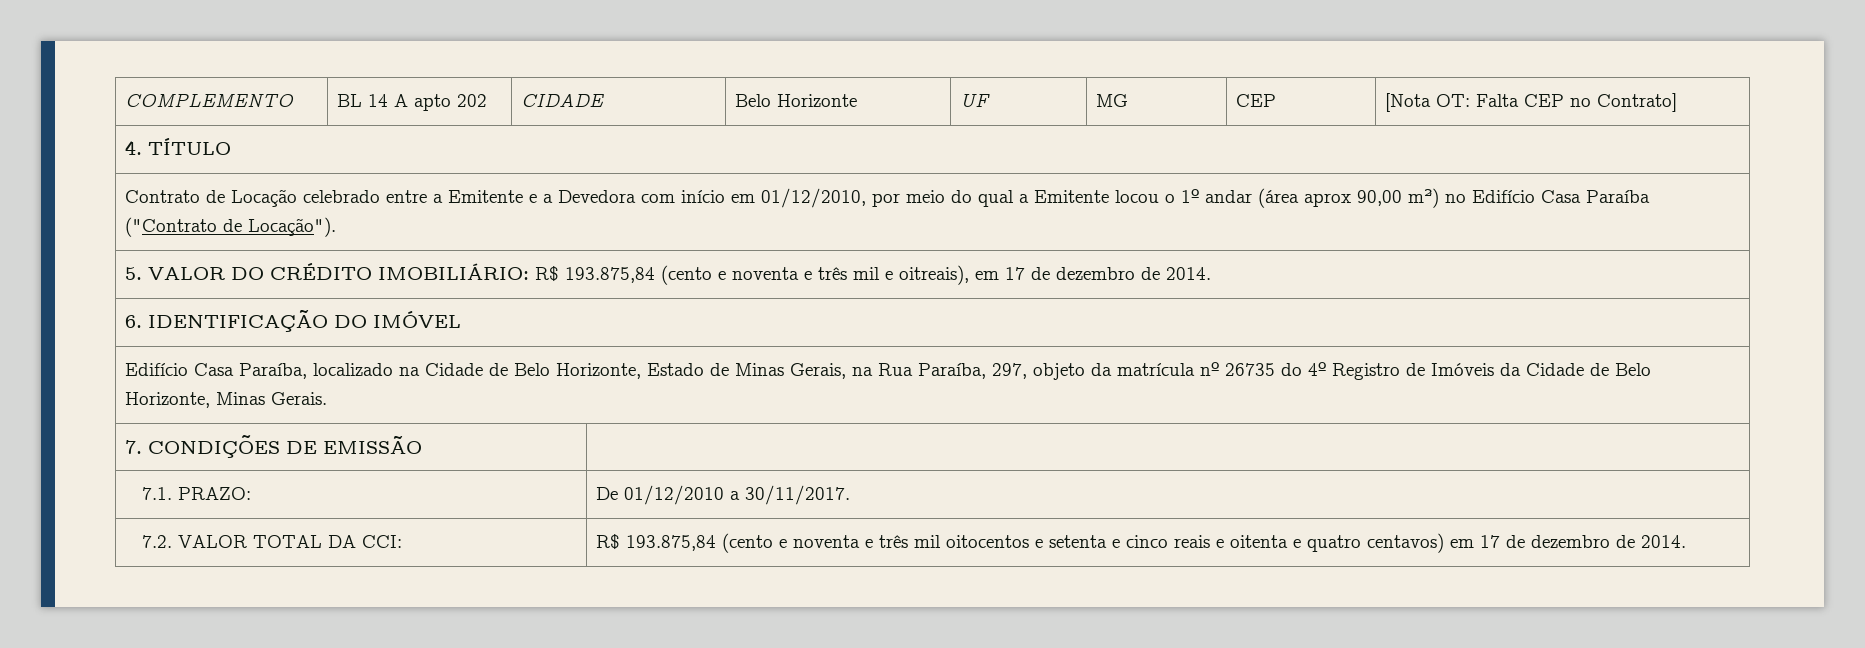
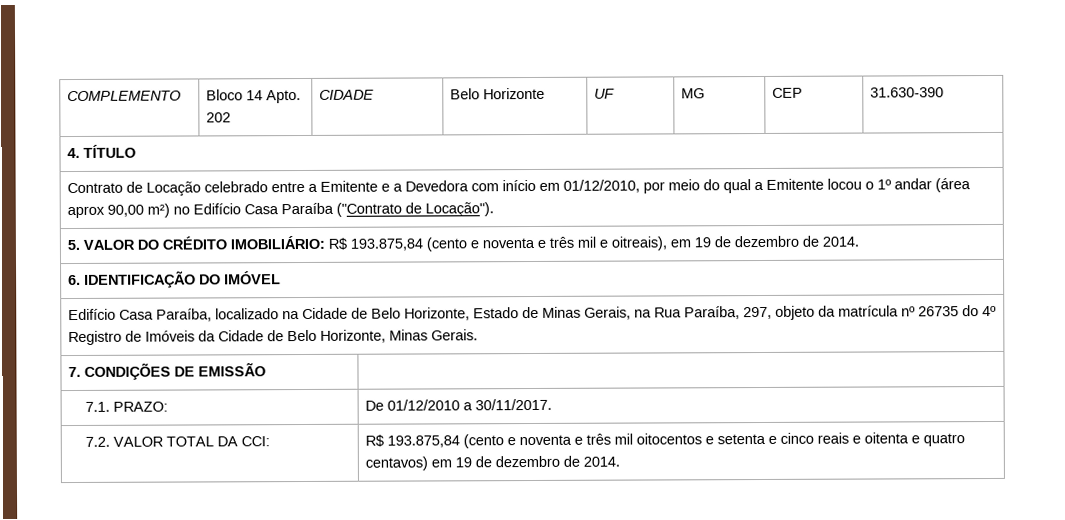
- COMPLEMENTO | BL 14 A apto 202 | CIDADE | Belo Horizonte | UF | MG | CEP | [Nota OT: Falta CEP no Contrato]
+ COMPLEMENTO | Bloco 14 Apto. 202 | CIDADE | Belo Horizonte | UF | MG | CEP | 31.630-390
- 5. VALOR DO CRÉDITO IMOBILIÁRIO: R$ 193.875,84 (cento e noventa e três mil e oitreais), em 17 de dezembro de 2014.
+ 5. VALOR DO CRÉDITO IMOBILIÁRIO: R$ 193.875,84 (cento e noventa e três mil e oitreais), em 19 de dezembro de 2014.
- 7.2. VALOR TOTAL DA CCI: | R$ 193.875,84 (cento e noventa e três mil oitocentos e setenta e cinco reais e oitenta e quatro centavos) em 17 de dezembro de 2014.
+ 7.2. VALOR TOTAL DA CCI: | R$ 193.875,84 (cento e noventa e três mil oitocentos e setenta e cinco reais e oitenta e quatro centavos) em 19 de dezembro de 2014.

